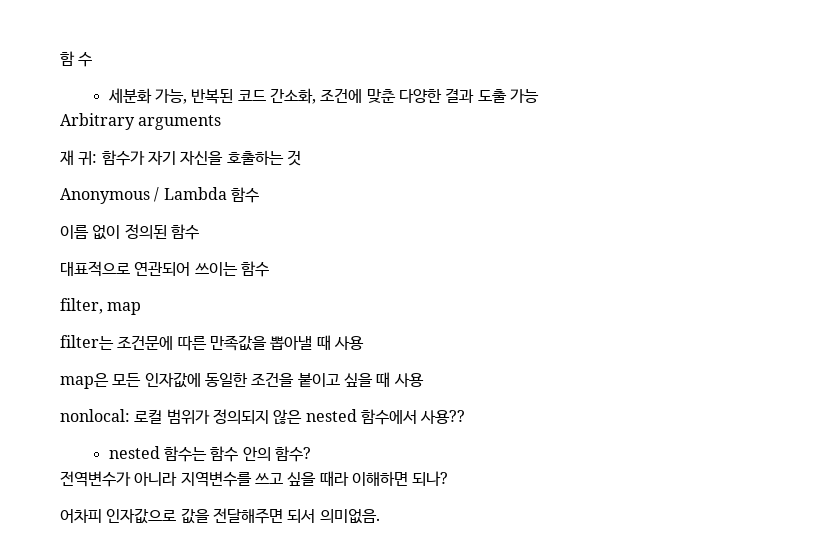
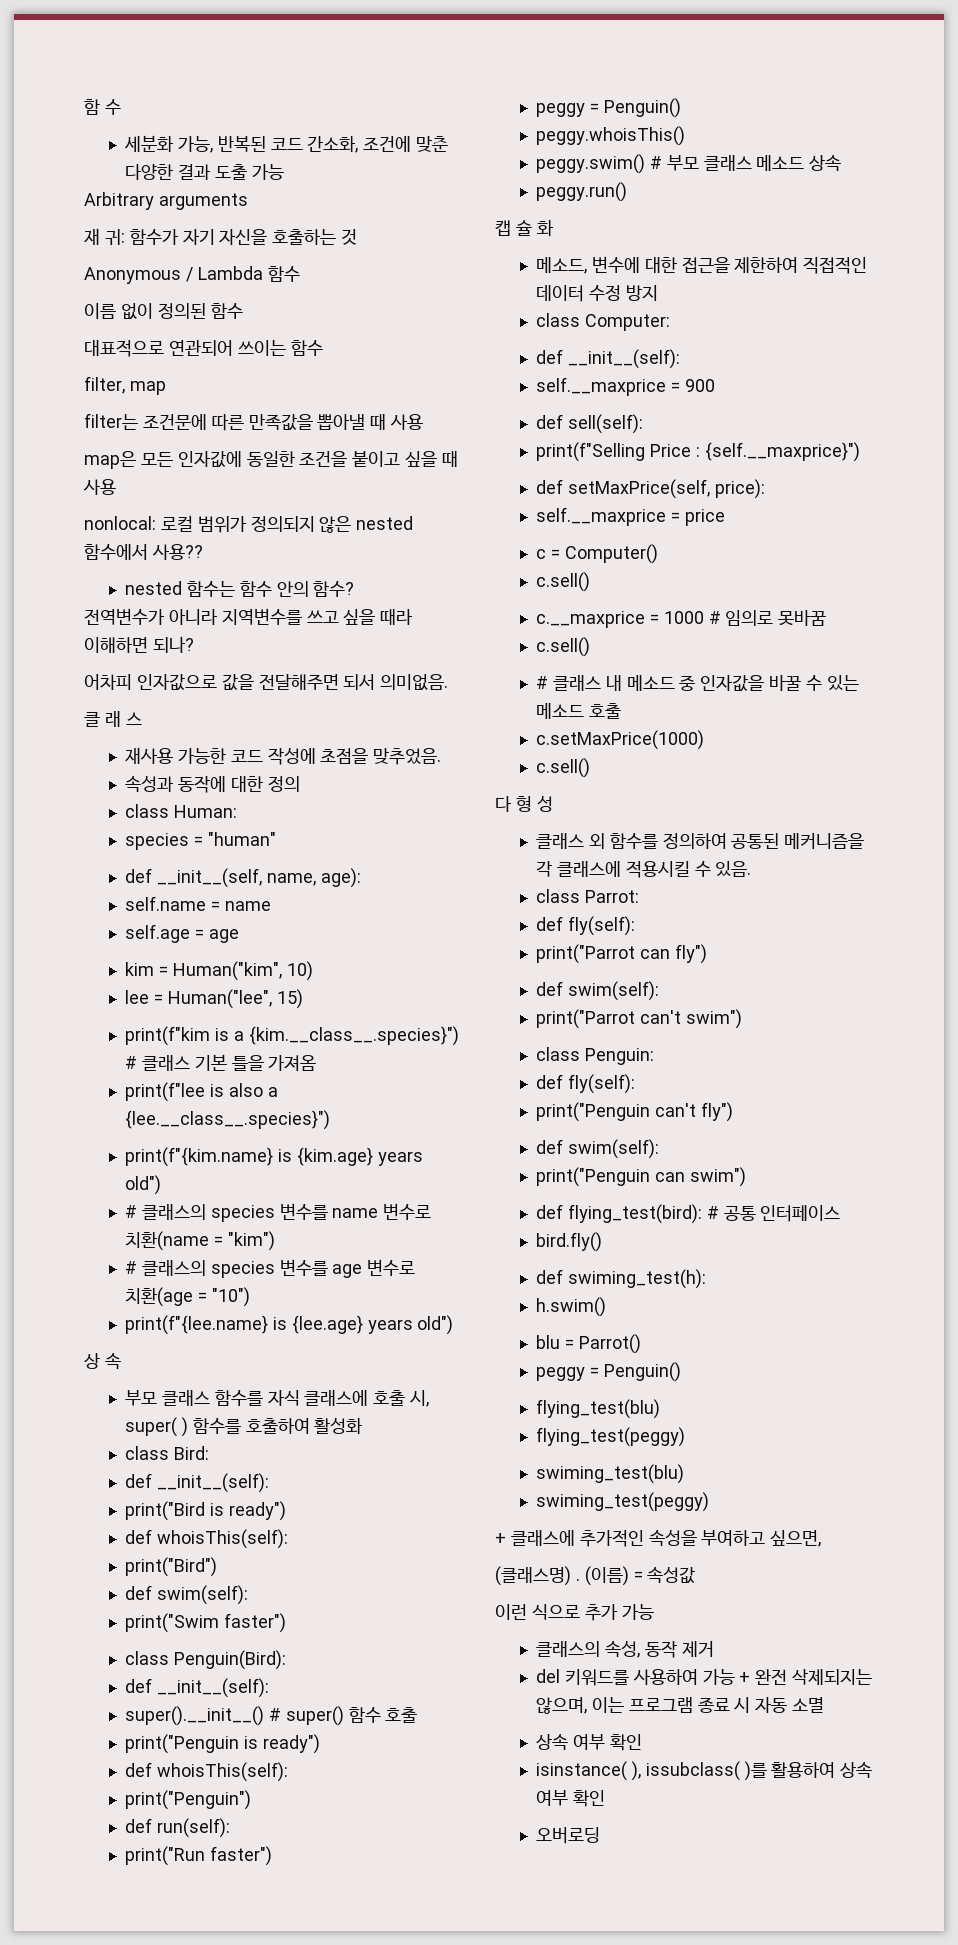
+ 클 래 스
+ 재사용 가능한 코드 작성에 초점을 맞추었음.
+ 속성과 동작에 대한 정의
+ class Human:
+ species = "human"
+ def __init__(self, name, age):
+ self.name = name
+ self.age = age
+ kim = Human("kim", 10)
+ lee = Human("lee", 15)
+ print(f"kim is a {kim.__class__.species}") # 클래스 기본 틀을 가져옴
+ print(f"lee is also a {lee.__class__.species}")
+ print(f"{kim.name} is {kim.age} years old")
+ # 클래스의 species 변수를 name 변수로 치환(name = "kim")
+ # 클래스의 species 변수를 age 변수로 치환(age = "10")
+ print(f"{lee.name} is {lee.age} years old")
+ 상 속
+ 부모 클래스 함수를 자식 클래스에 호출 시, super( ) 함수를 호출하여 활성화
+ class Bird:
+ def __init__(self):
+ print("Bird is ready")
+ def whoisThis(self):
+ print("Bird")
+ def swim(self):
+ print("Swim faster")
+ class Penguin(Bird):
+ def __init__(self):
+ super().__init__() # super() 함수 호출
+ print("Penguin is ready")
+ def whoisThis(self):
+ print("Penguin")
+ def run(self):
+ print("Run faster")
+ peggy = Penguin()
+ peggy.whoisThis()
+ peggy.swim() # 부모 클래스 메소드 상속
+ peggy.run()
+ 캡 슐 화
+ 메소드, 변수에 대한 접근을 제한하여 직접적인 데이터 수정 방지
+ class Computer:
+ def __init__(self):
+ self.__maxprice = 900
+ def sell(self):
+ print(f"Selling Price : {self.__maxprice}")
+ def setMaxPrice(self, price):
+ self.__maxprice = price
+ c = Computer()
+ c.sell()
+ c.__maxprice = 1000 # 임의로 못바꿈
+ c.sell()
+ # 클래스 내 메소드 중 인자값을 바꿀 수 있는 메소드 호출
+ c.setMaxPrice(1000)
+ c.sell()
+ 다 형 성
+ 클래스 외 함수를 정의하여 공통된 메커니즘을 각 클래스에 적용시킬 수 있음.
+ class Parrot:
+ def fly(self):
+ print("Parrot can fly")
+ def swim(self):
+ print("Parrot can't swim")
+ class Penguin:
+ def fly(self):
+ print("Penguin can't fly")
+ def swim(self):
+ print("Penguin can swim")
+ def flying_test(bird): # 공통 인터페이스
+ bird.fly()
+ def swiming_test(h):
+ h.swim()
+ blu = Parrot()
+ peggy = Penguin()
+ flying_test(blu)
+ flying_test(peggy)
+ swiming_test(blu)
+ swiming_test(peggy)
+ + 클래스에 추가적인 속성을 부여하고 싶으면,
+ (클래스명) . (이름) = 속성값
+ 이런 식으로 추가 가능
+ 클래스의 속성, 동작 제거
+ del 키워드를 사용하여 가능 + 완전 삭제되지는 않으며, 이는 프로그램 종료 시 자동 소멸
+ 상속 여부 확인
+ isinstance( ), issubclass( )를 활용하여 상속 여부 확인
+ 오버로딩

